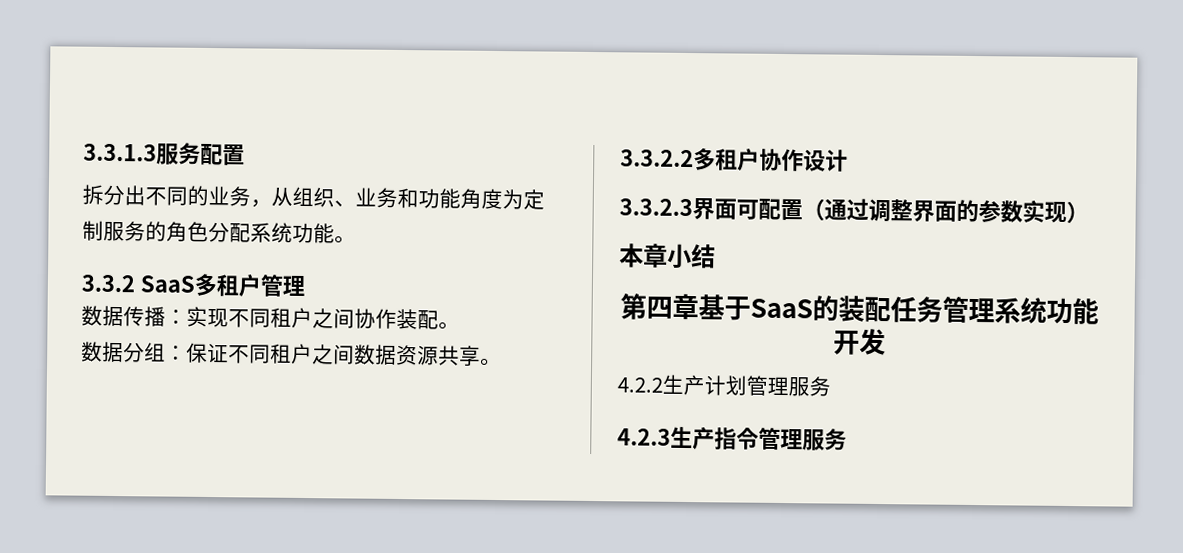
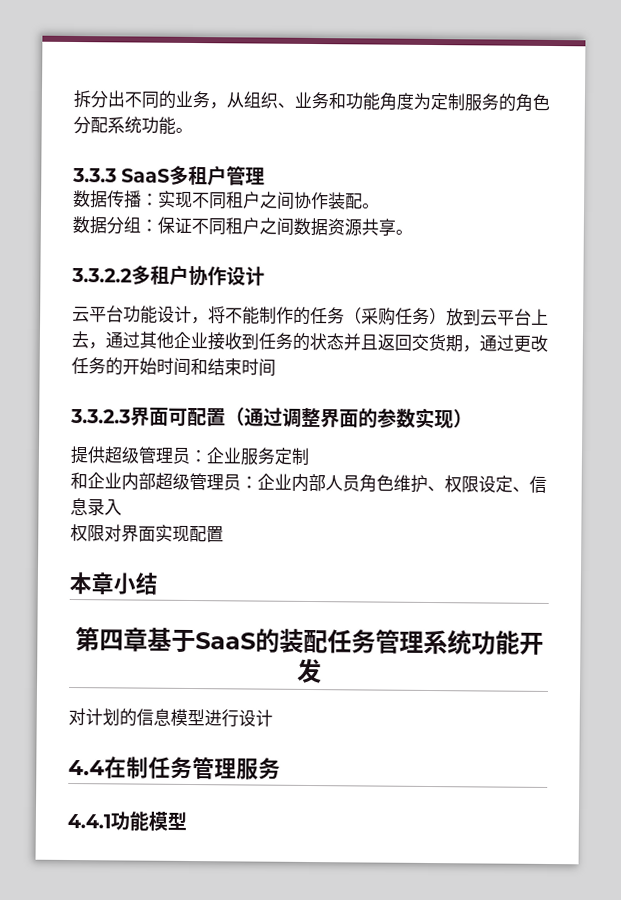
- 3.3.1.3服务配置
- 3.3.2 SaaS多租户管理
+ 3.3.3 SaaS多租户管理
+ 云平台功能设计，将不能制作的任务（采购任务）放到云平台上去，通过其他企业接收到任务的状态并且返回交货期，通过更改任务的开始时间和结束时间
+ 提供超级管理员：企业服务定制
+ 和企业内部超级管理员：企业内部人员角色维护、权限设定、信息录入
+ 权限对界面实现配置
- 4.2.2生产计划管理服务
- 4.2.3生产指令管理服务
+ 对计划的信息模型进行设计
+ 4.4在制任务管理服务
+ 4.4.1功能模型

